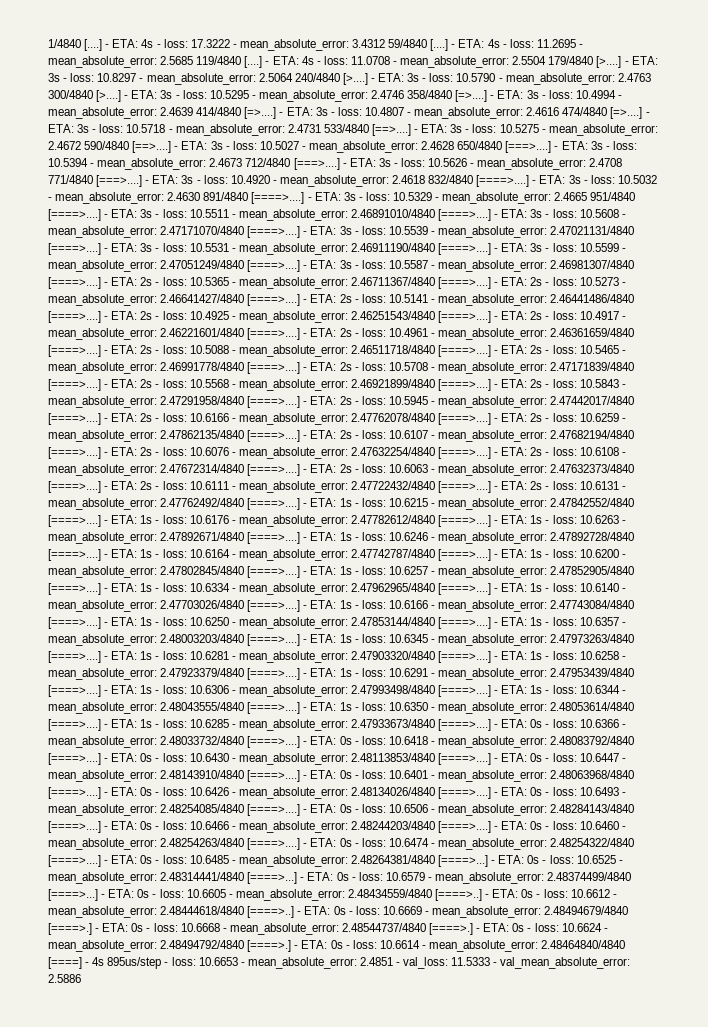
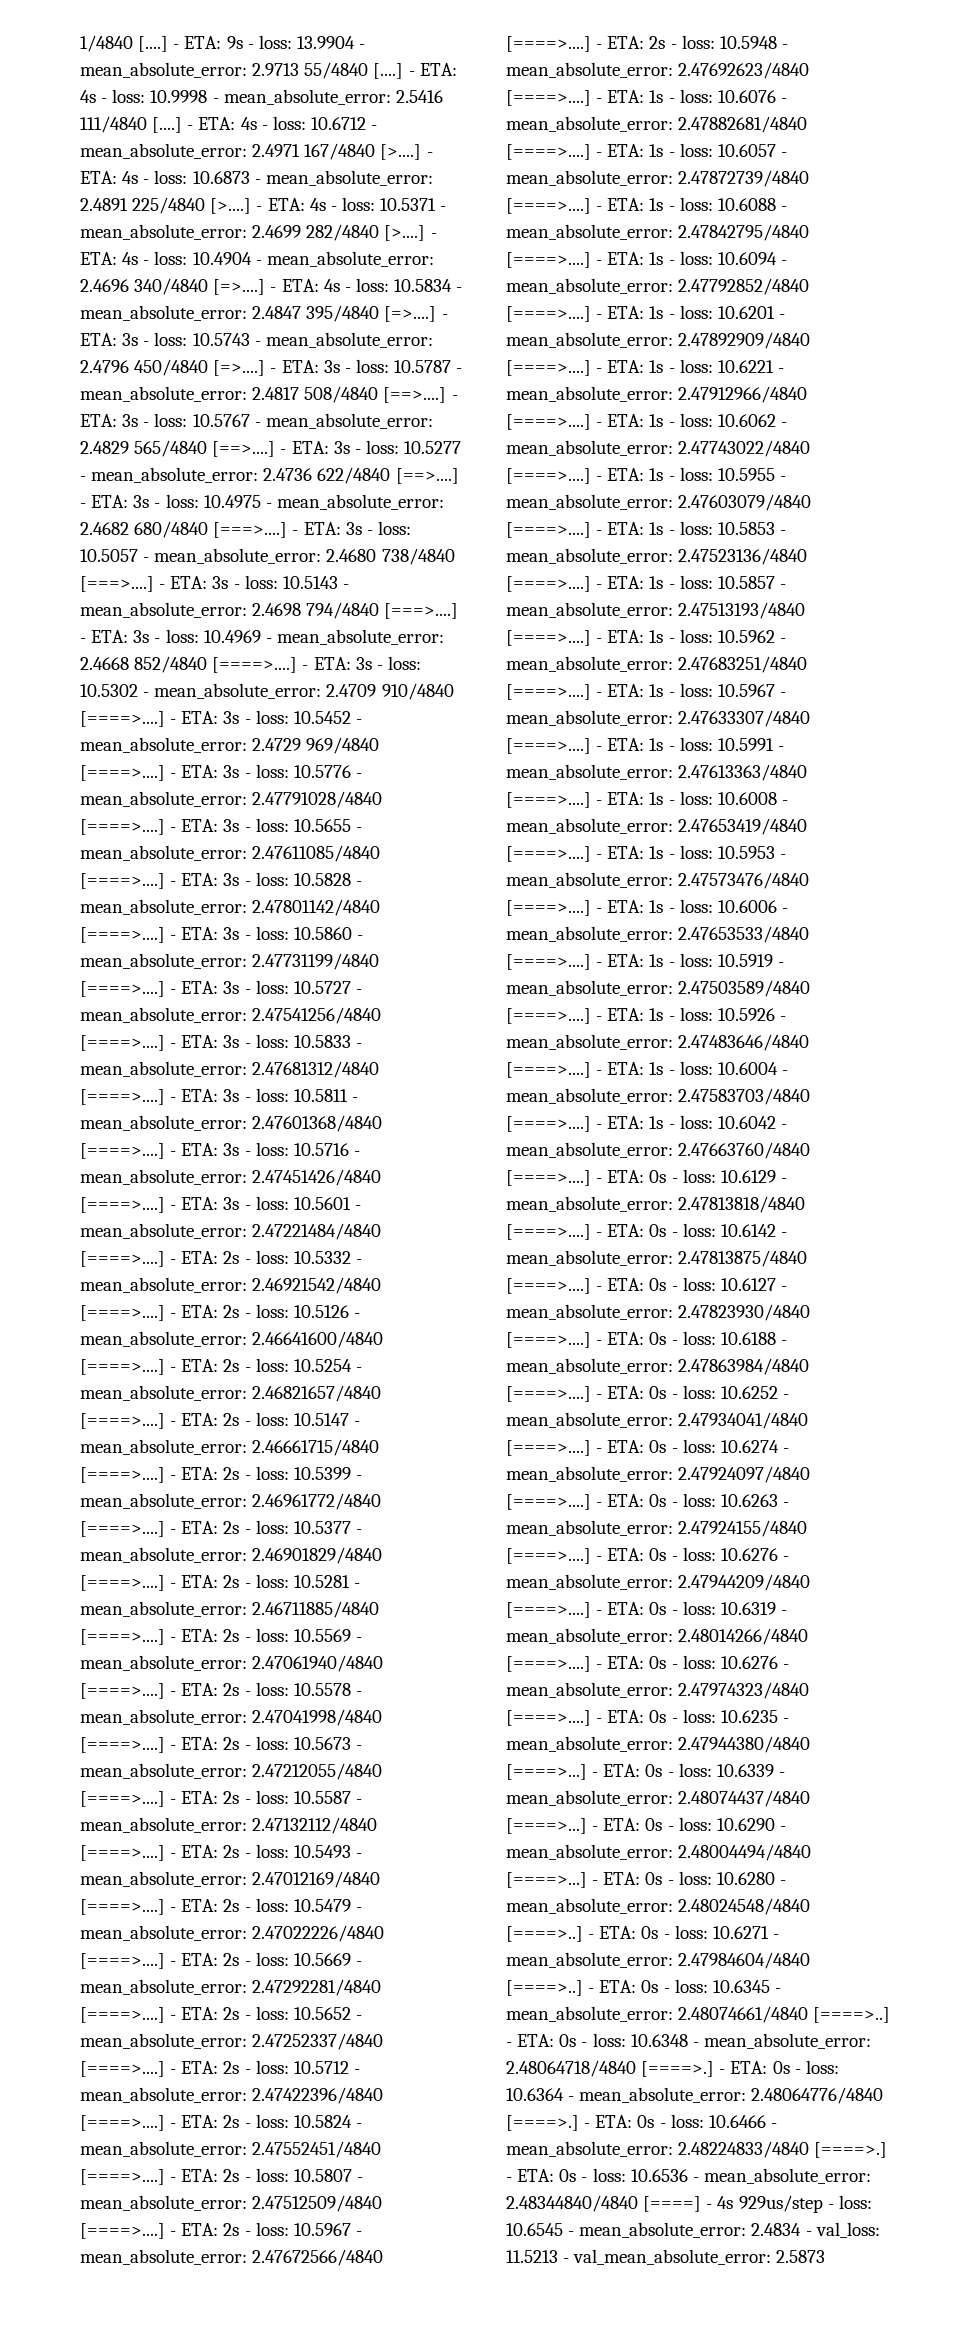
- - ETA: 4s - loss: 17.3222 - mean_absolute_error: 3.4312 59/4840 [....] - ETA: 4s - loss: 11.2695 - mean_absolute_error: 2.5685 119/4840 [....] - ETA: 4s - loss: 11.0708 - mean_absolute_error: 2.5504 179/4840 [>....] - ETA: 3s - loss: 10.8297 - mean_absolute_error: 2.5064 240/4840 [>....] - ETA: 3s - loss: 10.5790 - mean_absolute_error: 2.4763 300/4840 [>....] - ETA: 3s - loss: 10.5295 - mean_absolute_error: 2.4746 358/4840 [=>....] - ETA: 3s - loss: 10.4994 - mean_absolute_error: 2.4639 414/4840 [=>....] - ETA: 3s - loss: 10.4807 - mean_absolute_error: 2.4616 474/4840 [=>....] - ETA: 3s - loss: 10.5718 - mean_absolute_error: 2.4731 533/4840 [==>....] - ETA: 3s - loss: 10.5275 - mean_absolute_error: 2.4672 590/4840 [==>....] - ETA: 3s - loss: 10.5027 - mean_absolute_error: 2.4628 650/4840 [===>....] - ETA: 3s - loss: 10.5394 - mean_absolute_error: 2.4673 712/4840 [===>....] - ETA: 3s - loss: 10.5626 - mean_absolute_error: 2.4708 771/4840 [===>....] - ETA: 3s - loss: 10.4920 - mean_absolute_error: 2.4618 832/4840 [====>....] - ETA: 3s - loss: 10.5032 - mean_absolute_error: 2.4630 891/4840 [====>....] - ETA: 3s - loss: 10.5329 - mean_absolute_error: 2.4665 951/4840 [====>....] - ETA: 3s - loss: 10.5511 - mean_absolute_error: 2.46891010/4840 [====>....] - ETA: 3s - loss: 10.5608 - mean_absolute_error: 2.47171070/4840 [====>....] - ETA: 3s - loss: 10.5539 - mean_absolute_error: 2.47021131/4840 [====>....] - ETA: 3s - loss: 10.5531 - mean_absolute_error: 2.46911190/4840 [====>....] - ETA: 3s - loss: 10.5599 - mean_absolute_error: 2.47051249/4840 [====>....] - ETA: 3s - loss: 10.5587 - mean_absolute_error: 2.46981307/4840 [====>....] - ETA: 2s - loss: 10.5365 - mean_absolute_error: 2.46711367/4840 [====>....] - ETA: 2s - loss: 10.5273 - mean_absolute_error: 2.46641427/4840 [====>....] - ETA: 2s - loss: 10.5141 - mean_absolute_error: 2.46441486/4840 [====>....] - ETA: 2s - loss: 10.4925 - mean_absolute_error: 2.46251543/4840 [====>....] - ETA: 2s - loss: 10.4917 - mean_absolute_error: 2.46221601/4840 [====>....] - ETA: 2s - loss: 10.4961 - mean_absolute_error: 2.46361659/4840 [====>....] - ETA: 2s - loss: 10.5088 - mean_absolute_error: 2.46511718/4840 [====>....] - ETA: 2s - loss: 10.5465 - mean_absolute_error: 2.46991778/4840 [====>....] - ETA: 2s - loss: 10.5708 - mean_absolute_error: 2.47171839/4840 [====>....] - ETA: 2s - loss: 10.5568 - mean_absolute_error: 2.46921899/4840 [====>....] - ETA: 2s - loss: 10.5843 - mean_absolute_error: 2.47291958/4840 [====>....] - ETA: 2s - loss: 10.5945 - mean_absolute_error: 2.47442017/4840 [====>....] - ETA: 2s - loss: 10.6166 - mean_absolute_error: 2.47762078/4840 [====>....] - ETA: 2s - loss: 10.6259 - mean_absolute_error: 2.47862135/4840 [====>....] - ETA: 2s - loss: 10.6107 - mean_absolute_error: 2.47682194/4840 [====>....] - ETA: 2s - loss: 10.6076 - mean_absolute_error: 2.47632254/4840 [====>....] - ETA: 2s - loss: 10.6108 - mean_absolute_error: 2.47672314/4840 [====>....] - ETA: 2s - loss: 10.6063 - mean_absolute_error: 2.47632373/4840 [====>....] - ETA: 2s - loss: 10.6111 - mean_absolute_error: 2.47722432/4840 [====>....] - ETA: 2s - loss: 10.6131 - mean_absolute_error: 2.47762492/4840 [====>....] - ETA: 1s - loss: 10.6215 - mean_absolute_error: 2.47842552/4840 [====>....] - ETA: 1s - loss: 10.6176 - mean_absolute_error: 2.47782612/4840 [====>....] - ETA: 1s - loss: 10.6263 - mean_absolute_error: 2.47892671/4840 [====>....] - ETA: 1s - loss: 10.6246 - mean_absolute_error: 2.47892728/4840 [====>....] - ETA: 1s - loss: 10.6164 - mean_absolute_error: 2.47742787/4840 [====>....] - ETA: 1s - loss: 10.6200 - mean_absolute_error: 2.47802845/4840 [====>....] - ETA: 1s - loss: 10.6257 - mean_absolute_error: 2.47852905/4840 [====>....] - ETA: 1s - loss: 10.6334 - mean_absolute_error: 2.47962965/4840 [====>....] - ETA: 1s - loss: 10.6140 - mean_absolute_error: 2.47703026/4840 [====>....] - ETA: 1s - loss: 10.6166 - mean_absolute_error: 2.47743084/4840 [====>....] - ETA: 1s - loss: 10.6250 - mean_absolute_error: 2.47853144/4840 [====>....] - ETA: 1s - loss: 10.6357 - mean_absolute_error: 2.48003203/4840 [====>....] - ETA: 1s - loss: 10.6345 - mean_absolute_error: 2.47973263/4840 [====>....] - ETA: 1s - loss: 10.6281 - mean_absolute_error: 2.47903320/4840 [====>....] - ETA: 1s - loss: 10.6258 - mean_absolute_error: 2.47923379/4840 [====>....] - ETA: 1s - loss: 10.6291 - mean_absolute_error: 2.47953439/4840 [====>....] - ETA: 1s - loss: 10.6306 - mean_absolute_error: 2.47993498/4840 [====>....] - ETA: 1s - loss: 10.6344 - mean_absolute_error: 2.48043555/4840 [====>....] - ETA: 1s - loss: 10.6350 - mean_absolute_error: 2.48053614/4840 [====>....] - ETA: 1s - loss: 10.6285 - mean_absolute_error: 2.47933673/4840 [====>....] - ETA: 0s - loss: 10.6366 - mean_absolute_error: 2.48033732/4840 [====>....] - ETA: 0s - loss: 10.6418 - mean_absolute_error: 2.48083792/4840 [====>....] - ETA: 0s - loss: 10.6430 - mean_absolute_error: 2.48113853/4840 [====>....] - ETA: 0s - loss: 10.6447 - mean_absolute_error: 2.48143910/4840 [====>....] - ETA: 0s - loss: 10.6401 - mean_absolute_error: 2.48063968/4840 [====>....] - ETA: 0s - loss: 10.6426 - mean_absolute_error: 2.48134026/4840 [====>....] - ETA: 0s - loss: 10.6493 - mean_absolute_error: 2.48254085/4840 [====>....] - ETA: 0s - loss: 10.6506 - mean_absolute_error: 2.48284143/4840 [====>....] - ETA: 0s - loss: 10.6466 - mean_absolute_error: 2.48244203/4840 [====>....] - ETA: 0s - loss: 10.6460 - mean_absolute_error: 2.48254263/4840 [====>....] - ETA: 0s - loss: 10.6474 - mean_absolute_error: 2.48254322/4840 [====>....] - ETA: 0s - loss: 10.6485 - mean_absolute_error: 2.48264381/4840 [====>...] - ETA: 0s - loss: 10.6525 - mean_absolute_error: 2.48314441/4840 [====>...] - ETA: 0s - loss: 10.6579 - mean_absolute_error: 2.48374499/4840 [====>...] - ETA: 0s - loss: 10.6605 - mean_absolute_error: 2.48434559/4840 [====>..] - ETA: 0s - loss: 10.6612 - mean_absolute_error: 2.48444618/4840 [====>..] - ETA: 0s - loss: 10.6669 - mean_absolute_error: 2.48494679/4840 [====>.] - ETA: 0s - loss: 10.6668 - mean_absolute_error: 2.48544737/4840 [====>.] - ETA: 0s - loss: 10.6624 - mean_absolute_error: 2.48494792/4840 [====>.] - ETA: 0s - loss: 10.6614 - mean_absolute_error: 2.48464840/4840 [====] - 4s 895us/step - loss: 10.6653 - mean_absolute_error: 2.4851 - val_loss: 11.5333 - val_mean_absolute_error: 2.5886
+ - ETA: 9s - loss: 13.9904 - mean_absolute_error: 2.9713 55/4840 [....] - ETA: 4s - loss: 10.9998 - mean_absolute_error: 2.5416 111/4840 [....] - ETA: 4s - loss: 10.6712 - mean_absolute_error: 2.4971 167/4840 [>....] - ETA: 4s - loss: 10.6873 - mean_absolute_error: 2.4891 225/4840 [>....] - ETA: 4s - loss: 10.5371 - mean_absolute_error: 2.4699 282/4840 [>....] - ETA: 4s - loss: 10.4904 - mean_absolute_error: 2.4696 340/4840 [=>....] - ETA: 4s - loss: 10.5834 - mean_absolute_error: 2.4847 395/4840 [=>....] - ETA: 3s - loss: 10.5743 - mean_absolute_error: 2.4796 450/4840 [=>....] - ETA: 3s - loss: 10.5787 - mean_absolute_error: 2.4817 508/4840 [==>....] - ETA: 3s - loss: 10.5767 - mean_absolute_error: 2.4829 565/4840 [==>....] - ETA: 3s - loss: 10.5277 - mean_absolute_error: 2.4736 622/4840 [==>....] - ETA: 3s - loss: 10.4975 - mean_absolute_error: 2.4682 680/4840 [===>....] - ETA: 3s - loss: 10.5057 - mean_absolute_error: 2.4680 738/4840 [===>....] - ETA: 3s - loss: 10.5143 - mean_absolute_error: 2.4698 794/4840 [===>....] - ETA: 3s - loss: 10.4969 - mean_absolute_error: 2.4668 852/4840 [====>....] - ETA: 3s - loss: 10.5302 - mean_absolute_error: 2.4709 910/4840 [====>....] - ETA: 3s - loss: 10.5452 - mean_absolute_error: 2.4729 969/4840 [====>....] - ETA: 3s - loss: 10.5776 - mean_absolute_error: 2.47791028/4840 [====>....] - ETA: 3s - loss: 10.5655 - mean_absolute_error: 2.47611085/4840 [====>....] - ETA: 3s - loss: 10.5828 - mean_absolute_error: 2.47801142/4840 [====>....] - ETA: 3s - loss: 10.5860 - mean_absolute_error: 2.47731199/4840 [====>....] - ETA: 3s - loss: 10.5727 - mean_absolute_error: 2.47541256/4840 [====>....] - ETA: 3s - loss: 10.5833 - mean_absolute_error: 2.47681312/4840 [====>....] - ETA: 3s - loss: 10.5811 - mean_absolute_error: 2.47601368/4840 [====>....] - ETA: 3s - loss: 10.5716 - mean_absolute_error: 2.47451426/4840 [====>....] - ETA: 3s - loss: 10.5601 - mean_absolute_error: 2.47221484/4840 [====>....] - ETA: 2s - loss: 10.5332 - mean_absolute_error: 2.46921542/4840 [====>....] - ETA: 2s - loss: 10.5126 - mean_absolute_error: 2.46641600/4840 [====>....] - ETA: 2s - loss: 10.5254 - mean_absolute_error: 2.46821657/4840 [====>....] - ETA: 2s - loss: 10.5147 - mean_absolute_error: 2.46661715/4840 [====>....] - ETA: 2s - loss: 10.5399 - mean_absolute_error: 2.46961772/4840 [====>....] - ETA: 2s - loss: 10.5377 - mean_absolute_error: 2.46901829/4840 [====>....] - ETA: 2s - loss: 10.5281 - mean_absolute_error: 2.46711885/4840 [====>....] - ETA: 2s - loss: 10.5569 - mean_absolute_error: 2.47061940/4840 [====>....] - ETA: 2s - loss: 10.5578 - mean_absolute_error: 2.47041998/4840 [====>....] - ETA: 2s - loss: 10.5673 - mean_absolute_error: 2.47212055/4840 [====>....] - ETA: 2s - loss: 10.5587 - mean_absolute_error: 2.47132112/4840 [====>....] - ETA: 2s - loss: 10.5493 - mean_absolute_error: 2.47012169/4840 [====>....] - ETA: 2s - loss: 10.5479 - mean_absolute_error: 2.47022226/4840 [====>....] - ETA: 2s - loss: 10.5669 - mean_absolute_error: 2.47292281/4840 [====>....] - ETA: 2s - loss: 10.5652 - mean_absolute_error: 2.47252337/4840 [====>....] - ETA: 2s - loss: 10.5712 - mean_absolute_error: 2.47422396/4840 [====>....] - ETA: 2s - loss: 10.5824 - mean_absolute_error: 2.47552451/4840 [====>....] - ETA: 2s - loss: 10.5807 - mean_absolute_error: 2.47512509/4840 [====>....] - ETA: 2s - loss: 10.5967 - mean_absolute_error: 2.47672566/4840 [====>....] - ETA: 2s - loss: 10.5948 - mean_absolute_error: 2.47692623/4840 [====>....] - ETA: 1s - loss: 10.6076 - mean_absolute_error: 2.47882681/4840 [====>....] - ETA: 1s - loss: 10.6057 - mean_absolute_error: 2.47872739/4840 [====>....] - ETA: 1s - loss: 10.6088 - mean_absolute_error: 2.47842795/4840 [====>....] - ETA: 1s - loss: 10.6094 - mean_absolute_error: 2.47792852/4840 [====>....] - ETA: 1s - loss: 10.6201 - mean_absolute_error: 2.47892909/4840 [====>....] - ETA: 1s - loss: 10.6221 - mean_absolute_error: 2.47912966/4840 [====>....] - ETA: 1s - loss: 10.6062 - mean_absolute_error: 2.47743022/4840 [====>....] - ETA: 1s - loss: 10.5955 - mean_absolute_error: 2.47603079/4840 [====>....] - ETA: 1s - loss: 10.5853 - mean_absolute_error: 2.47523136/4840 [====>....] - ETA: 1s - loss: 10.5857 - mean_absolute_error: 2.47513193/4840 [====>....] - ETA: 1s - loss: 10.5962 - mean_absolute_error: 2.47683251/4840 [====>....] - ETA: 1s - loss: 10.5967 - mean_absolute_error: 2.47633307/4840 [====>....] - ETA: 1s - loss: 10.5991 - mean_absolute_error: 2.47613363/4840 [====>....] - ETA: 1s - loss: 10.6008 - mean_absolute_error: 2.47653419/4840 [====>....] - ETA: 1s - loss: 10.5953 - mean_absolute_error: 2.47573476/4840 [====>....] - ETA: 1s - loss: 10.6006 - mean_absolute_error: 2.47653533/4840 [====>....] - ETA: 1s - loss: 10.5919 - mean_absolute_error: 2.47503589/4840 [====>....] - ETA: 1s - loss: 10.5926 - mean_absolute_error: 2.47483646/4840 [====>....] - ETA: 1s - loss: 10.6004 - mean_absolute_error: 2.47583703/4840 [====>....] - ETA: 1s - loss: 10.6042 - mean_absolute_error: 2.47663760/4840 [====>....] - ETA: 0s - loss: 10.6129 - mean_absolute_error: 2.47813818/4840 [====>....] - ETA: 0s - loss: 10.6142 - mean_absolute_error: 2.47813875/4840 [====>....] - ETA: 0s - loss: 10.6127 - mean_absolute_error: 2.47823930/4840 [====>....] - ETA: 0s - loss: 10.6188 - mean_absolute_error: 2.47863984/4840 [====>....] - ETA: 0s - loss: 10.6252 - mean_absolute_error: 2.47934041/4840 [====>....] - ETA: 0s - loss: 10.6274 - mean_absolute_error: 2.47924097/4840 [====>....] - ETA: 0s - loss: 10.6263 - mean_absolute_error: 2.47924155/4840 [====>....] - ETA: 0s - loss: 10.6276 - mean_absolute_error: 2.47944209/4840 [====>....] - ETA: 0s - loss: 10.6319 - mean_absolute_error: 2.48014266/4840 [====>....] - ETA: 0s - loss: 10.6276 - mean_absolute_error: 2.47974323/4840 [====>....] - ETA: 0s - loss: 10.6235 - mean_absolute_error: 2.47944380/4840 [====>...] - ETA: 0s - loss: 10.6339 - mean_absolute_error: 2.48074437/4840 [====>...] - ETA: 0s - loss: 10.6290 - mean_absolute_error: 2.48004494/4840 [====>...] - ETA: 0s - loss: 10.6280 - mean_absolute_error: 2.48024548/4840 [====>..] - ETA: 0s - loss: 10.6271 - mean_absolute_error: 2.47984604/4840 [====>..] - ETA: 0s - loss: 10.6345 - mean_absolute_error: 2.48074661/4840 [====>..] - ETA: 0s - loss: 10.6348 - mean_absolute_error: 2.48064718/4840 [====>.] - ETA: 0s - loss: 10.6364 - mean_absolute_error: 2.48064776/4840 [====>.] - ETA: 0s - loss: 10.6466 - mean_absolute_error: 2.48224833/4840 [====>.] - ETA: 0s - loss: 10.6536 - mean_absolute_error: 2.48344840/4840 [====] - 4s 929us/step - loss: 10.6545 - mean_absolute_error: 2.4834 - val_loss: 11.5213 - val_mean_absolute_error: 2.5873

